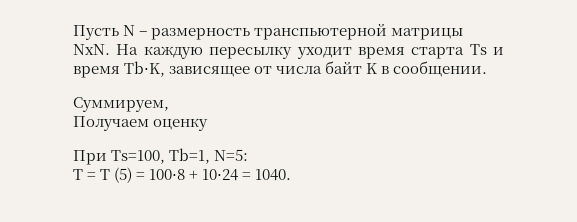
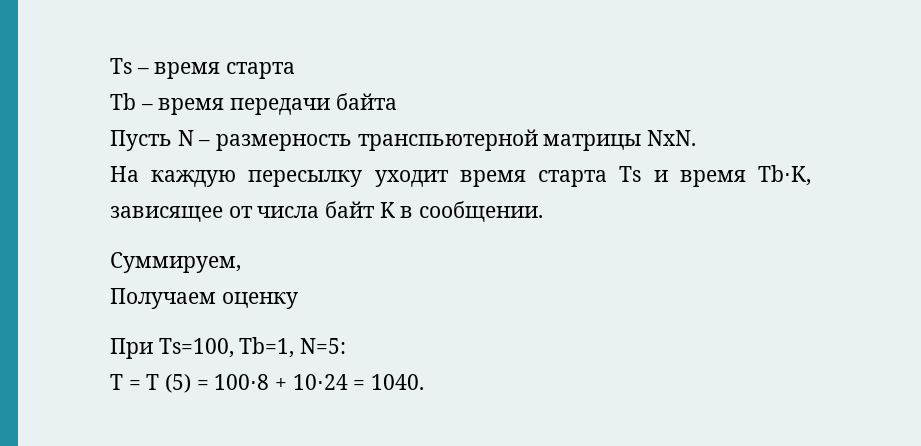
+ Ts – время старта
+ Tb – время передачи байта
- Пусть N – размерность транспьютерной матрицы NxN. На каждую пересылку уходит время старта Ts и время Tb⋅K, зависящее от числа байт K в сообщении.
+ Пусть N – размерность транспьютерной матрицы NxN.
+ На каждую пересылку уходит время старта Ts и время Tb⋅K, зависящее от числа байт K в сообщении.

